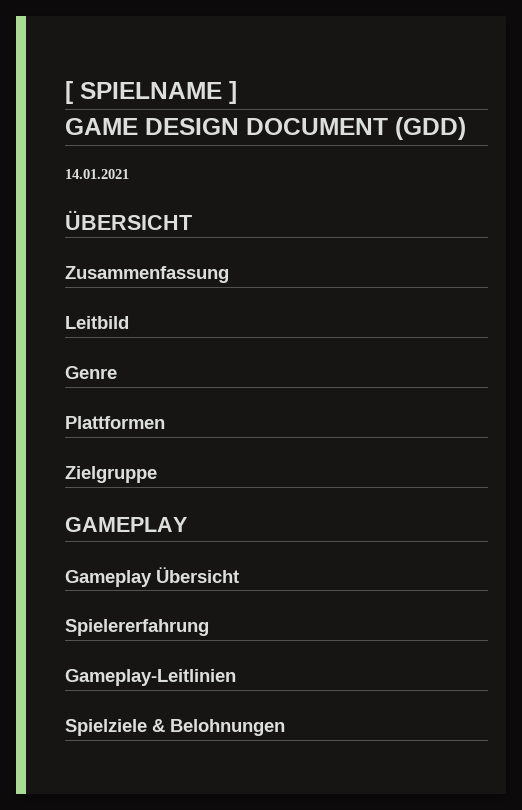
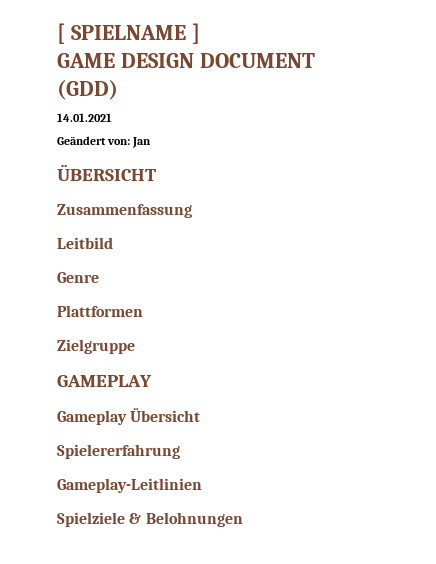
+ Geändert von: Jan

